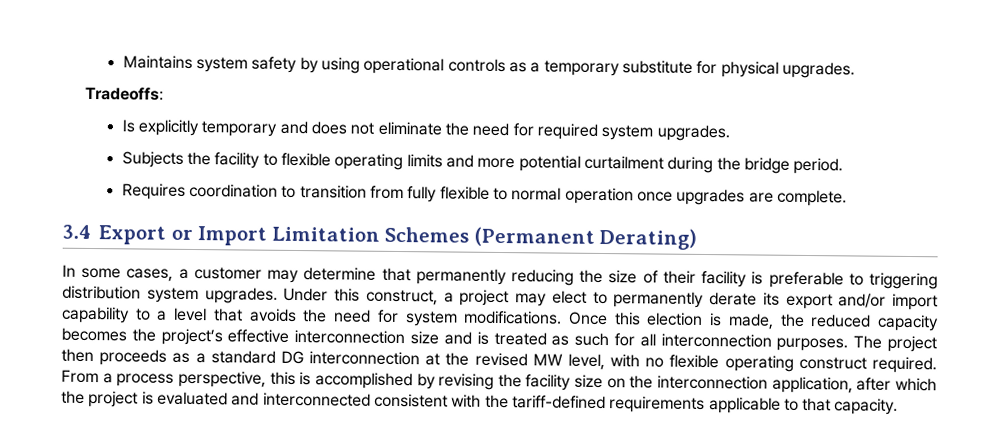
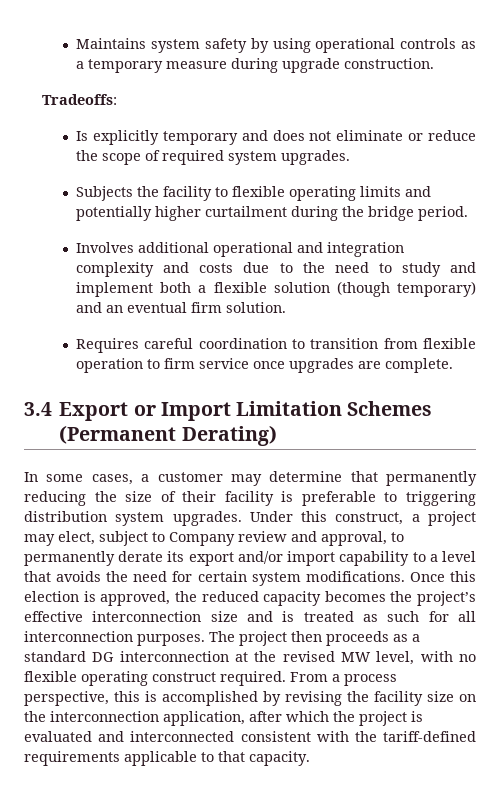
- Maintains system safety by using operational controls as a temporary substitute for physical upgrades.
+ Maintains system safety by using operational controls as a temporary measure during upgrade construction.
- Is explicitly temporary and does not eliminate the need for required system upgrades.
+ Is explicitly temporary and does not eliminate or reduce the scope of required system upgrades.
- Subjects the facility to flexible operating limits and more potential curtailment during the bridge period.
+ Subjects the facility to flexible operating limits and potentially higher curtailment during the bridge period.
+ Involves additional operational and integration complexity and costs due to the need to study and implement both a flexible solution (though temporary) and an eventual firm solution.
- Requires coordination to transition from fully flexible to normal operation once upgrades are complete.
+ Requires careful coordination to transition from flexible operation to firm service once upgrades are complete.
- Under this construct, a project may elect to permanently derate its export and/or import capability to a level that avoids the need for system modifications.
+ Under this construct, a project may elect, subject to Company review and approval, to permanently derate its export and/or import capability to a level that avoids the need for certain system modifications.
- Once this election is made, the reduced capacity becomes the project’s effective interconnection size and is treated as such for all interconnection purposes.
+ Once this election is approved, the reduced capacity becomes the project’s effective interconnection size and is treated as such for all interconnection purposes.

